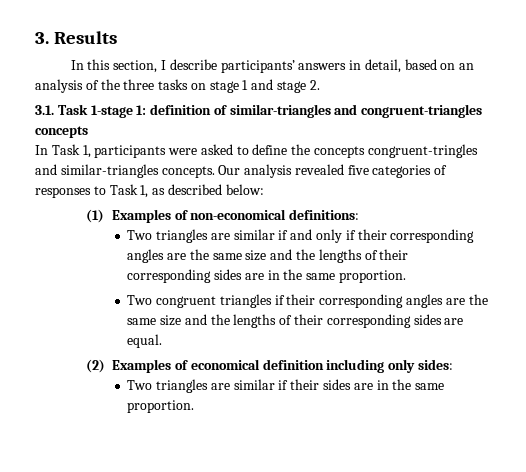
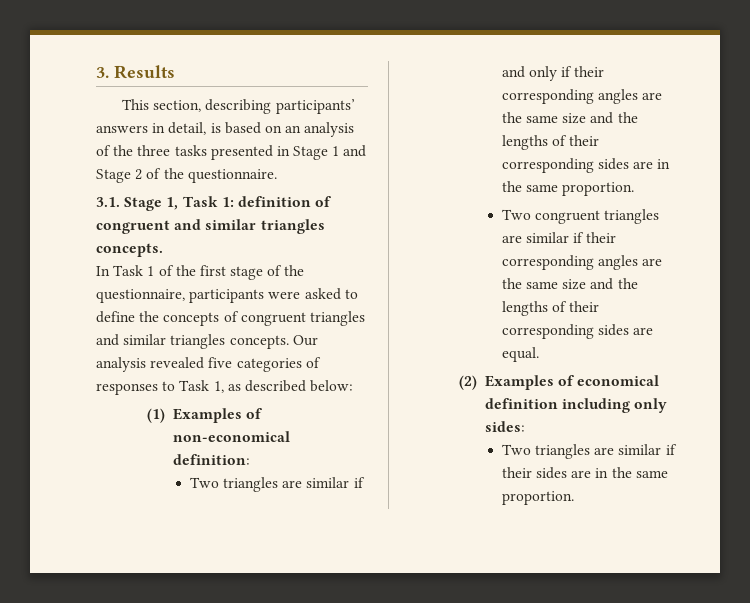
- In this section, I describe participants’ answers in detail, based on an analysis of the three tasks on stage 1 and stage 2.
- 3.1. Task 1-stage 1: definition of similar-triangles and congruent-triangles concepts
- In Task 1, participants were asked to define the concepts congruent-tringles and similar-triangles concepts.
+ This section, describing participants’ answers in detail, is based on an analysis of the three tasks presented in Stage 1 and Stage 2 of the questionnaire.
+ 3.1. Stage 1, Task 1: definition of congruent and similar triangles concepts.
+ In Task 1 of the first stage of the questionnaire, participants were asked to define the concepts of congruent triangles and similar triangles concepts.
- (1) Examples of non-economical definitions:
+ (1) Examples of non-economical definition:
- Two congruent triangles if their corresponding angles are the same size and the lengths of their corresponding sides are equal.
+ Two congruent triangles are similar if their corresponding angles are the same size and the lengths of their corresponding sides are equal.

